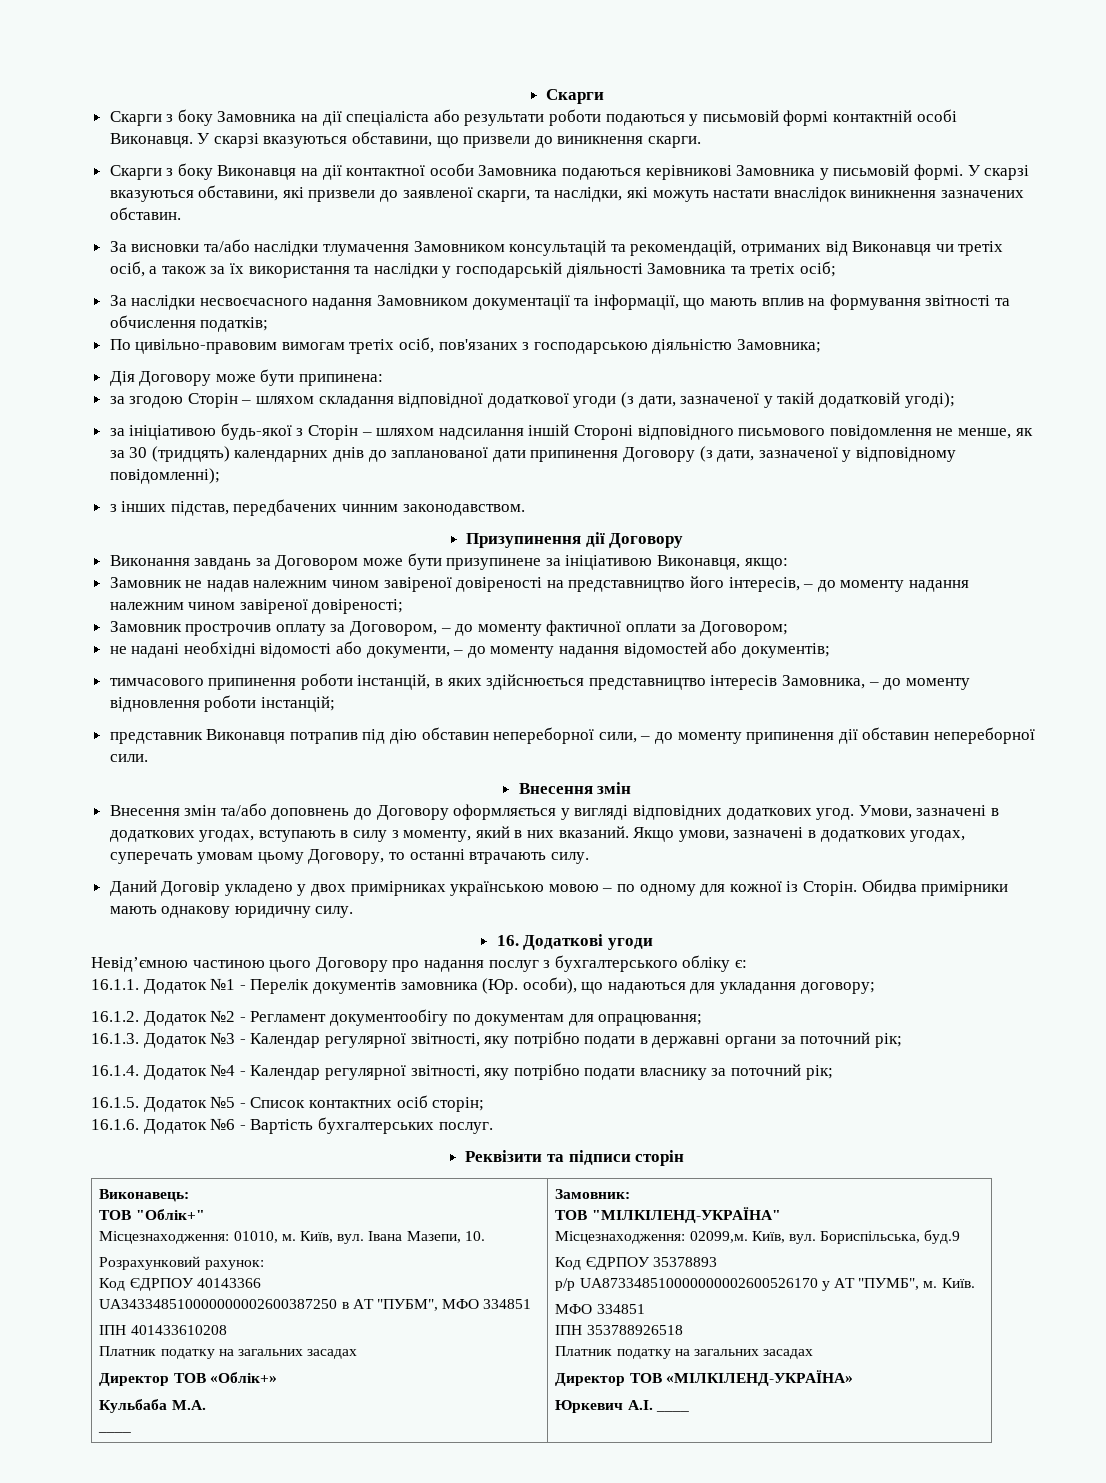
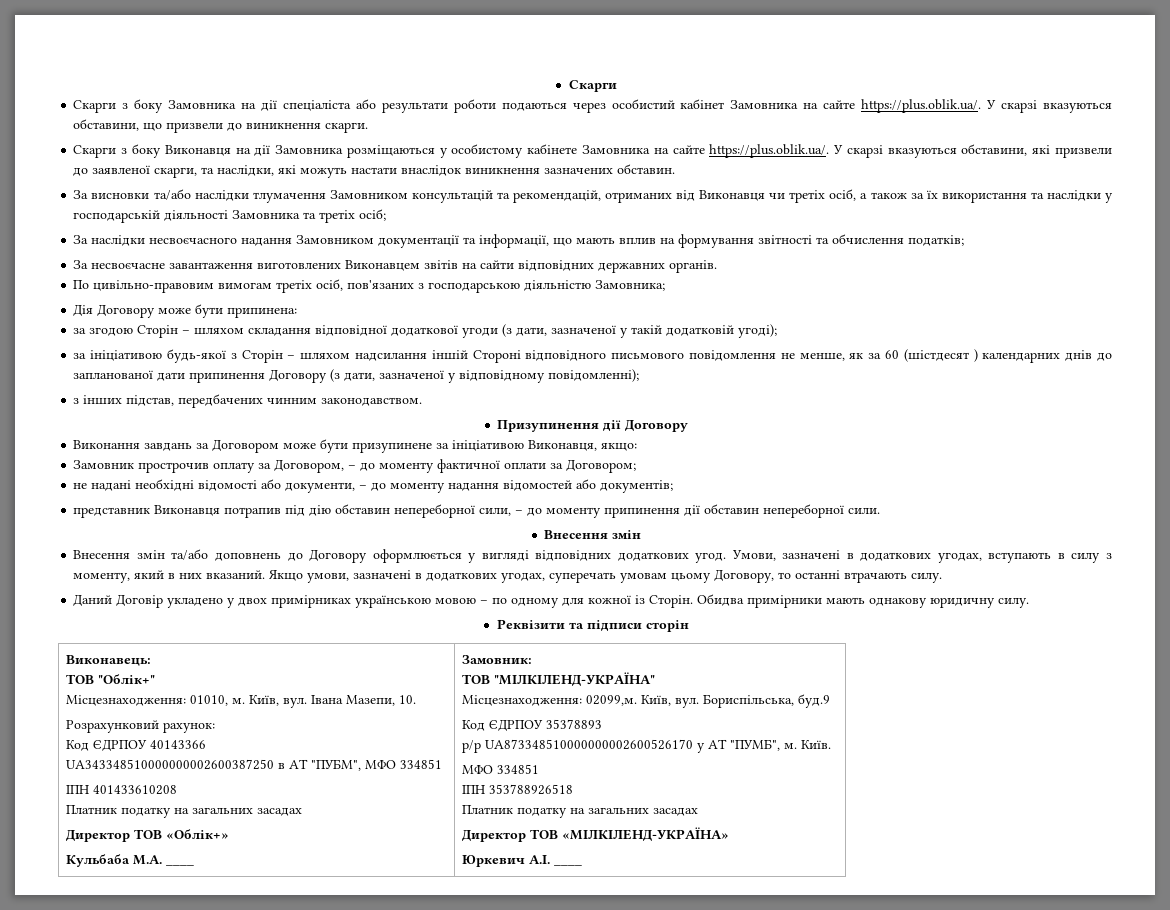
- Скарги з боку Замовника на дії спеціаліста або результати роботи подаються у письмовій формі контактній особі Виконавця. У скарзі вказуються обставини, що призвели до виникнення скарги.
+ Скарги з боку Замовника на дії спеціаліста або результати роботи подаються через особистий кабінет Замовника на сайте https://plus.oblik.ua/. У скарзі вказуються обставини, що призвели до виникнення скарги.
- Скарги з боку Виконавця на дії контактної особи Замовника подаються керівникові Замовника у письмовій формі. У скарзі вказуються обставини, які призвели до заявленої скарги, та наслідки, які можуть настати внаслідок виникнення зазначених обставин.
+ Скарги з боку Виконавця на дії Замовника розміщаються у особистому кабінете Замовника на сайте https://plus.oblik.ua/. У скарзі вказуються обставини, які призвели до заявленої скарги, та наслідки, які можуть настати внаслідок виникнення зазначених обставин.
+ За несвоєчасне завантаження виготовлених Виконавцем звітів на сайти відповідних державних органів.
- за ініціативою будь-якої з Сторін – шляхом надсилання іншій Стороні відповідного письмового повідомлення не менше, як за 30 (тридцять) календарних днів до запланованої дати припинення Договору (з дати, зазначеної у відповідному повідомленні);
+ за ініціативою будь-якої з Сторін – шляхом надсилання іншій Стороні відповідного письмового повідомлення не менше, як за 60 (шістдесят ) календарних днів до запланованої дати припинення Договору (з дати, зазначеної у відповідному повідомленні);
- Замовник не надав належним чином завіреної довіреності на представництво його інтересів, – до моменту надання належним чином завіреної довіреності;
- тимчасового припинення роботи інстанцій, в яких здійснюється представництво інтересів Замовника, – до моменту відновлення роботи інстанцій;
- Внесення змін та/або доповнень до Договору оформляється у вигляді відповідних додаткових угод.
+ Внесення змін та/або доповнень до Договору оформлюється у вигляді відповідних додаткових угод.
- 16. Додаткові угоди
- Невід’ємною частиною цього Договору про надання послуг з бухгалтерського обліку є:
- 16.1.1. Додаток №1 - Перелік документів замовника (Юр. особи), що надаються для укладання договору;
- 16.1.2. Додаток №2 - Регламент документообігу по документам для опрацювання;
- 16.1.3. Додаток №3 - Календар регулярної звітності, яку потрібно подати в державні органи за поточний рік;
- 16.1.4. Додаток №4 - Календар регулярної звітності, яку потрібно подати власнику за поточний рік;
- 16.1.5. Додаток №5 - Список контактних осіб сторін;
- 16.1.6. Додаток №6 - Вартість бухгалтерських послуг.
- Кульбаба М.А.
- ____
+ Кульбаба М.А. ____

